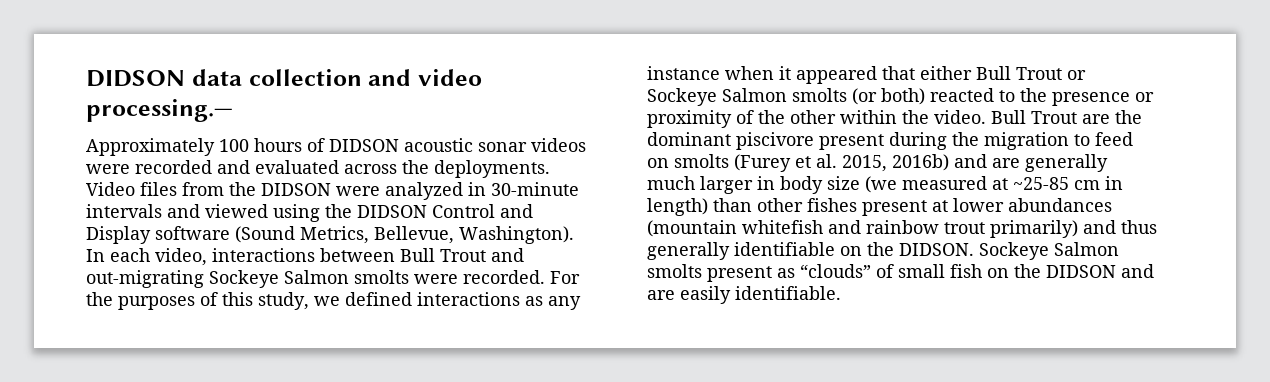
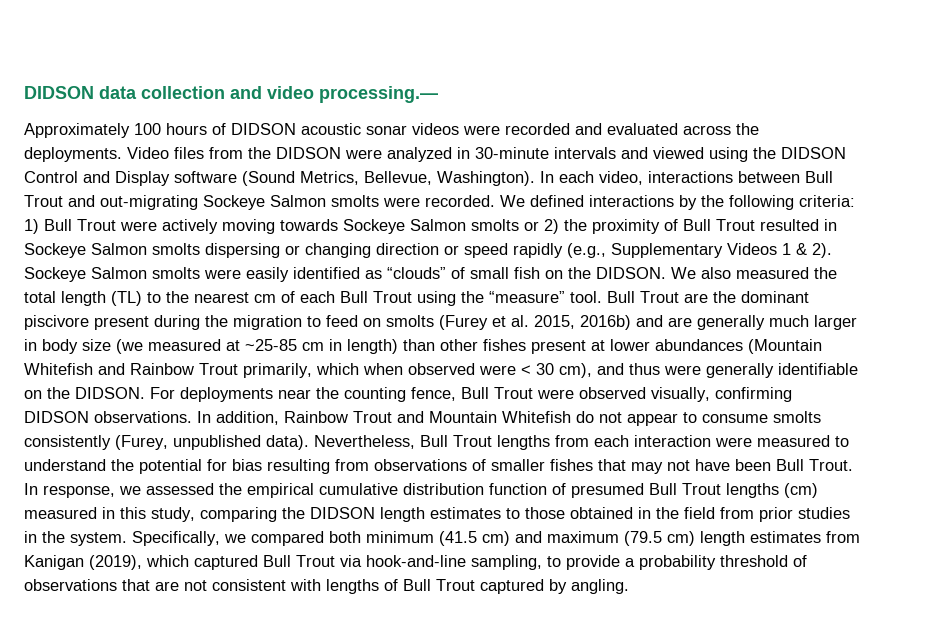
- For the purposes of this study, we defined interactions as any instance when it appeared that either Bull Trout or Sockeye Salmon smolts (or both) reacted to the presence or proximity of the other within the video.
+ We defined interactions by the following criteria: 1) Bull Trout were actively moving towards Sockeye Salmon smolts or 2) the proximity of Bull Trout resulted in Sockeye Salmon smolts dispersing or changing direction or speed rapidly (e.g., Supplementary Videos 1 & 2). Sockeye Salmon smolts were easily identified as “clouds” of small fish on the DIDSON. We also measured the total length (TL) to the nearest cm of each Bull Trout using the “measure” tool.
- Bull Trout are the dominant piscivore present during the migration to feed on smolts (Furey et al. 2015, 2016b) and are generally much larger in body size (we measured at ~25-85 cm in length) than other fishes present at lower abundances (mountain whitefish and rainbow trout primarily) and thus generally identifiable on the DIDSON.
+ Bull Trout are the dominant piscivore present during the migration to feed on smolts (Furey et al. 2015, 2016b) and are generally much larger in body size (we measured at ~25-85 cm in length) than other fishes present at lower abundances (Mountain Whitefish and Rainbow Trout primarily, which when observed were < 30 cm), and thus were generally identifiable on the DIDSON.
- Sockeye Salmon smolts present as “clouds” of small fish on the DIDSON and are easily identifiable.
+ For deployments near the counting fence, Bull Trout were observed visually, confirming DIDSON observations. In addition, Rainbow Trout and Mountain Whitefish do not appear to consume smolts consistently (Furey, unpublished data). Nevertheless, Bull Trout lengths from each interaction were measured to understand the potential for bias resulting from observations of smaller fishes that may not have been Bull Trout. In response, we assessed the empirical cumulative distribution function of presumed Bull Trout lengths (cm) measured in this study, comparing the DIDSON length estimates to those obtained in the field from prior studies in the system. Specifically, we compared both minimum (41.5 cm) and maximum (79.5 cm) length estimates from Kanigan (2019), which captured Bull Trout via hook-and-line sampling, to provide a probability threshold of observations that are not consistent with lengths of Bull Trout captured by angling.

